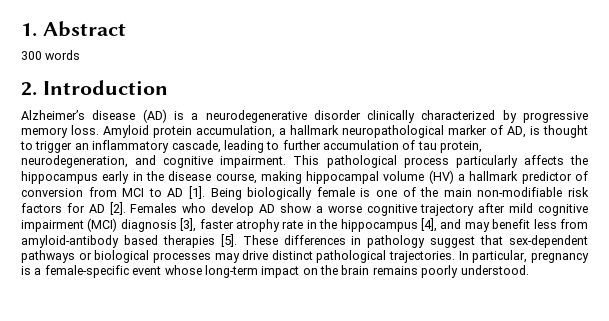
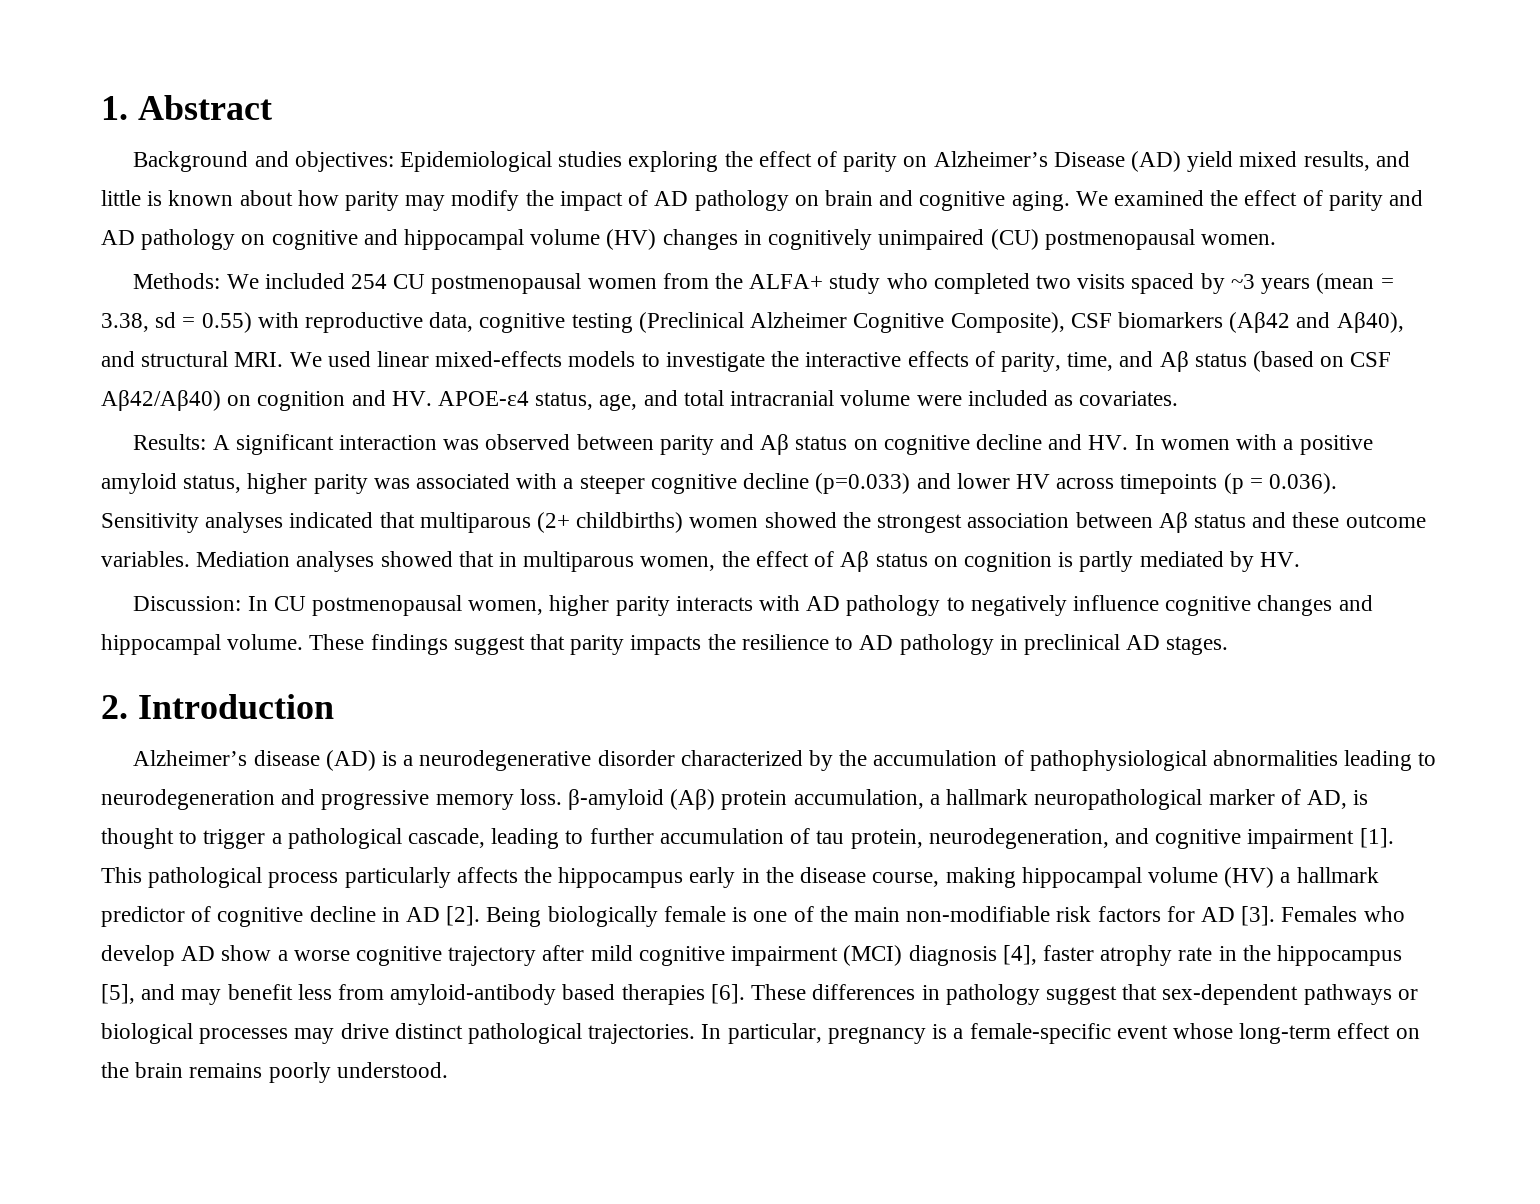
- 300 words
+ Background and objectives: Epidemiological studies exploring the effect of parity on Alzheimer’s Disease (AD) yield mixed results, and little is known about how parity may modify the impact of AD pathology on brain and cognitive aging. We examined the effect of parity and AD pathology on cognitive and hippocampal volume (HV) changes in cognitively unimpaired (CU) postmenopausal women.
+ Methods: We included 254 CU postmenopausal women from the ALFA+ study who completed two visits spaced by ~3 years (mean = 3.38, sd = 0.55) with reproductive data, cognitive testing (Preclinical Alzheimer Cognitive Composite), CSF biomarkers (Aβ42 and Aβ40), and structural MRI. We used linear mixed-effects models to investigate the interactive effects of parity, time, and Aβ status (based on CSF Aβ42/Aβ40) on cognition and HV. APOE-ε4 status, age, and total intracranial volume were included as covariates.
+ Results: A significant interaction was observed between parity and Aβ status on cognitive decline and HV. In women with a positive amyloid status, higher parity was associated with a steeper cognitive decline (p=0.033) and lower HV across timepoints (p = 0.036). Sensitivity analyses indicated that multiparous (2+ childbirths) women showed the strongest association between Aβ status and these outcome variables. Mediation analyses showed that in multiparous women, the effect of Aβ status on cognition is partly mediated by HV.
+ Discussion: In CU postmenopausal women, higher parity interacts with AD pathology to negatively influence cognitive changes and hippocampal volume. These findings suggest that parity impacts the resilience to AD pathology in preclinical AD stages.
- Alzheimer’s disease (AD) is a neurodegenerative disorder clinically characterized by progressive memory loss. Amyloid protein accumulation, a hallmark neuropathological marker of AD, is thought to trigger an inflammatory cascade, leading to further accumulation of tau protein, neurodegeneration, and cognitive impairment.
+ Alzheimer’s disease (AD) is a neurodegenerative disorder characterized by the accumulation of pathophysiological abnormalities leading to neurodegeneration and progressive memory loss. β-amyloid (Aβ) protein accumulation, a hallmark neuropathological marker of AD, is thought to trigger a pathological cascade, leading to further accumulation of tau protein, neurodegeneration, and cognitive impairment [1].
- This pathological process particularly affects the hippocampus early in the disease course, making hippocampal volume (HV) a hallmark predictor of conversion from MCI to AD [1].
+ This pathological process particularly affects the hippocampus early in the disease course, making hippocampal volume (HV) a hallmark predictor of cognitive decline in AD [2].
- Being biologically female is one of the main non-modifiable risk factors for AD [2].
+ Being biologically female is one of the main non-modifiable risk factors for AD [3].
- Females who develop AD show a worse cognitive trajectory after mild cognitive impairment (MCI) diagnosis [3], faster atrophy rate in the hippocampus [4], and may benefit less from amyloid-antibody based therapies [5].
+ Females who develop AD show a worse cognitive trajectory after mild cognitive impairment (MCI) diagnosis [4], faster atrophy rate in the hippocampus [5], and may benefit less from amyloid-antibody based therapies [6].
- In particular, pregnancy is a female-specific event whose long-term impact on the brain remains poorly understood.
+ In particular, pregnancy is a female-specific event whose long-term effect on the brain remains poorly understood.

